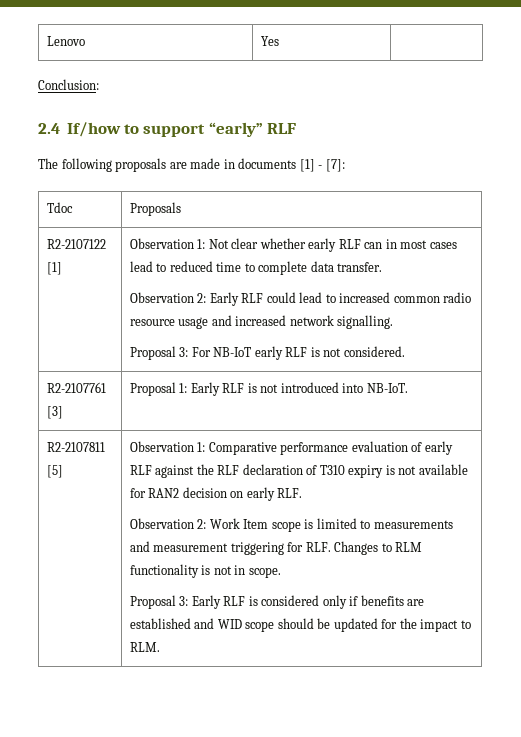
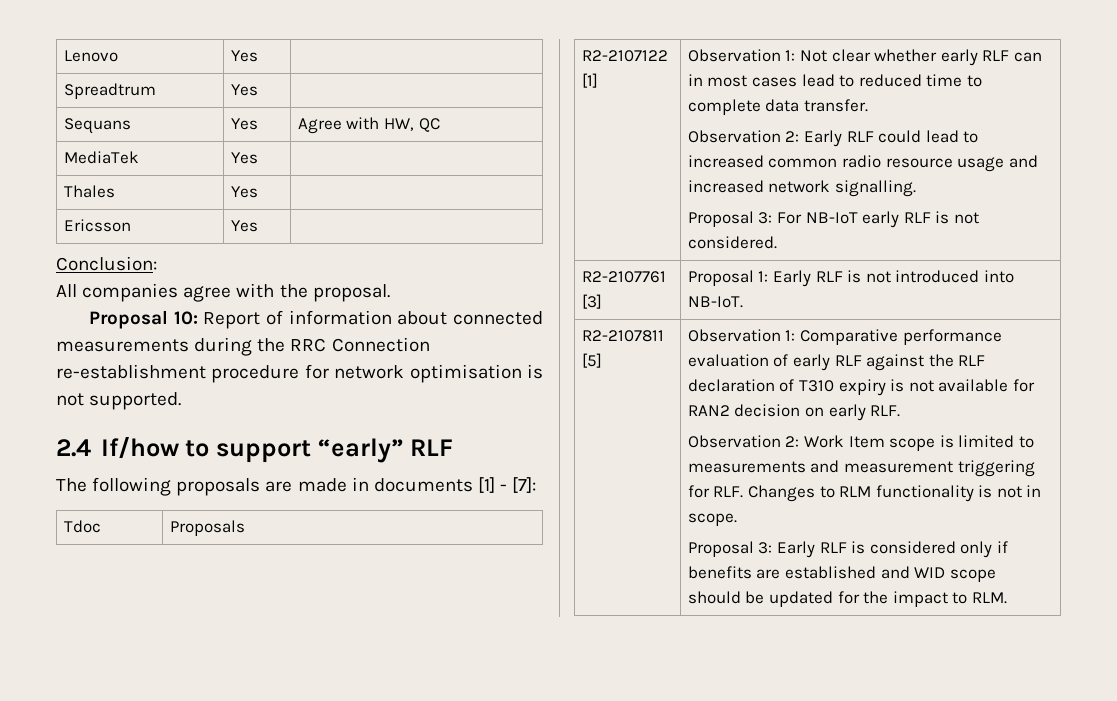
+ Spreadtrum | Yes |
+ Sequans | Yes | Agree with HW, QC
+ MediaTek | Yes |
+ Thales | Yes |
+ Ericsson | Yes |
  Conclusion:
+ All companies agree with the proposal.
+ Proposal 10: Report of information about connected measurements during the RRC Connection re-establishment procedure for network optimisation is not supported.

